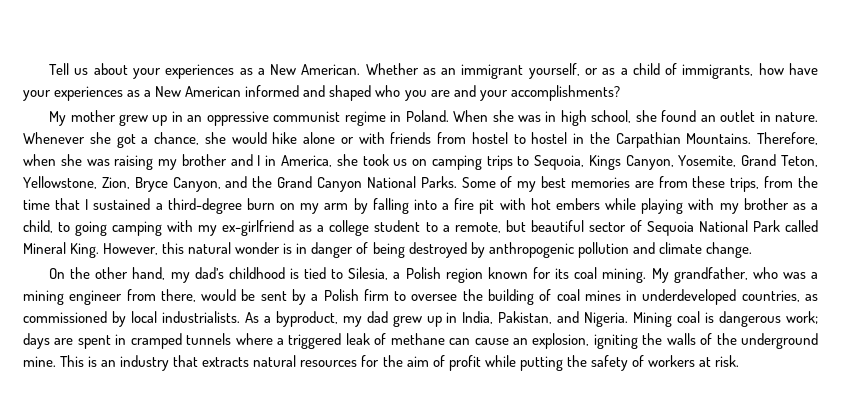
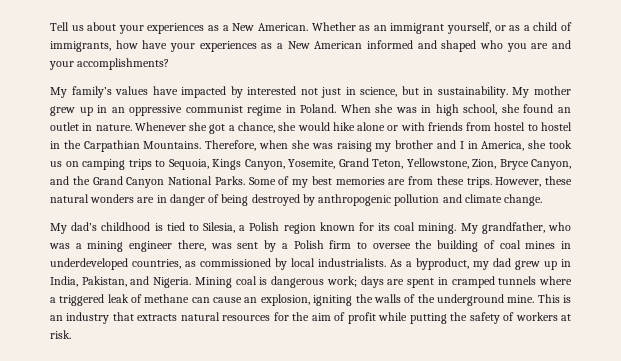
- My mother grew up in an oppressive communist regime in Poland.
+ My family’s values have impacted by interested not just in science, but in sustainability. My mother grew up in an oppressive communist regime in Poland.
- Some of my best memories are from these trips, from the time that I sustained a third-degree burn on my arm by falling into a fire pit with hot embers while playing with my brother as a child, to going camping with my ex-girlfriend as a college student to a remote, but beautiful sector of Sequoia National Park called Mineral King. However, this natural wonder is in danger of being destroyed by anthropogenic pollution and climate change.
+ Some of my best memories are from these trips. However, these natural wonders are in danger of being destroyed by anthropogenic pollution and climate change.
- On the other hand, my dad’s childhood is tied to Silesia, a Polish region known for its coal mining.
+ My dad’s childhood is tied to Silesia, a Polish region known for its coal mining.
- My grandfather, who was a mining engineer from there, would be sent by a Polish firm to oversee the building of coal mines in underdeveloped countries, as commissioned by local industrialists.
+ My grandfather, who was a mining engineer there, was sent by a Polish firm to oversee the building of coal mines in underdeveloped countries, as commissioned by local industrialists.

